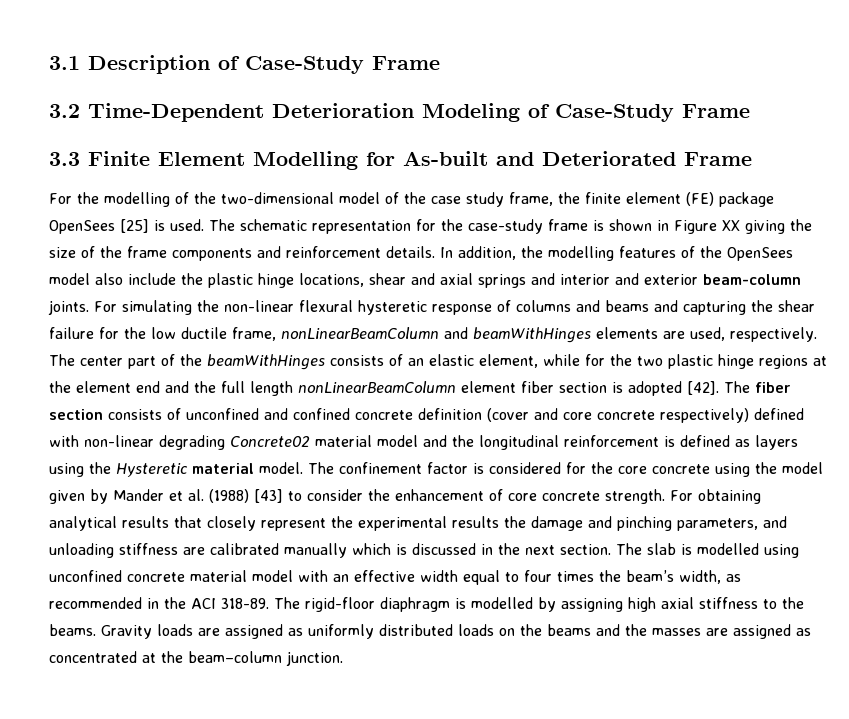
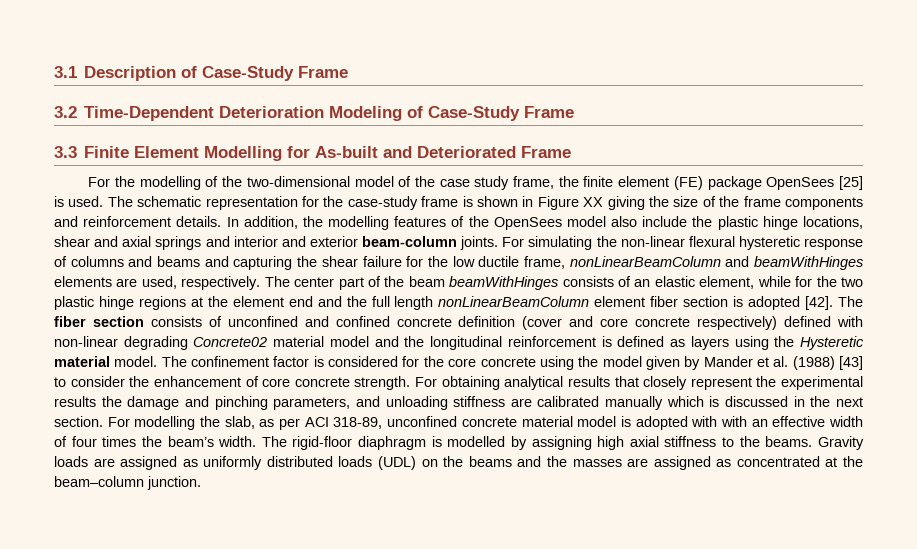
- The center part of the beamWithHinges consists of an elastic element, while for the two plastic hinge regions at the element end and the full length nonLinearBeamColumn element fiber section is adopted [42].
+ The center part of the beam beamWithHinges consists of an elastic element, while for the two plastic hinge regions at the element end and the full length nonLinearBeamColumn element fiber section is adopted [42].
- The slab is modelled using unconfined concrete material model with an effective width equal to four times the beam’s width, as recommended in the ACI 318-89.
+ For modelling the slab, as per ACI 318-89, unconfined concrete material model is adopted with with an effective width of four times the beam’s width.
- Gravity loads are assigned as uniformly distributed loads on the beams and the masses are assigned as concentrated at the beam–column junction.
+ Gravity loads are assigned as uniformly distributed loads (UDL) on the beams and the masses are assigned as concentrated at the beam–column junction.

